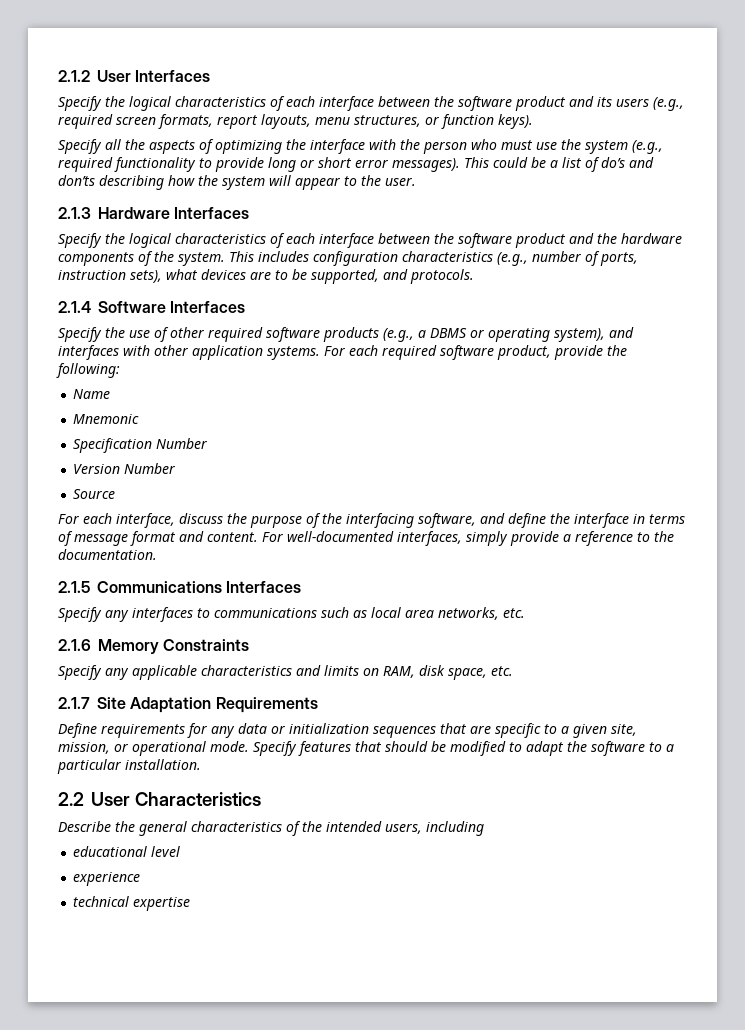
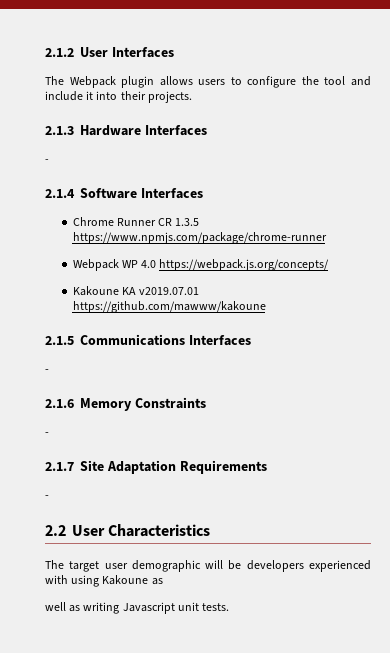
- Specify the logical characteristics of each interface between the software product and its users (e.g., required screen formats, report layouts, menu structures, or function keys).
- Specify all the aspects of optimizing the interface with the person who must use the system (e.g., required functionality to provide long or short error messages). This could be a list of do’s and don’ts describing how the system will appear to the user.
+ The Webpack plugin allows users to configure the tool and include it into their projects.
  2.1.3 Hardware Interfaces
- Specify the logical characteristics of each interface between the software product and the hardware components of the system. This includes configuration characteristics (e.g., number of ports, instruction sets), what devices are to be supported, and protocols.
+ -
  2.1.4 Software Interfaces
- Specify the use of other required software products (e.g., a DBMS or operating system), and interfaces with other application systems. For each required software product, provide the following:
- Name
- Mnemonic
- Specification Number
- Version Number
- Source
- For each interface, discuss the purpose of the interfacing software, and define the interface in terms of message format and content. For well-documented interfaces, simply provide a reference to the documentation.
+ Chrome Runner CR 1.3.5 https://www.npmjs.com/package/chrome-runner
+ Webpack WP 4.0 https://webpack.js.org/concepts/
+ Kakoune KA v2019.07.01 https://github.com/mawww/kakoune
  2.1.5 Communications Interfaces
- Specify any interfaces to communications such as local area networks, etc.
+ -
  2.1.6 Memory Constraints
- Specify any applicable characteristics and limits on RAM, disk space, etc.
+ -
  2.1.7 Site Adaptation Requirements
- Define requirements for any data or initialization sequences that are specific to a given site, mission, or operational mode. Specify features that should be modified to adapt the software to a particular installation.
+ -
  2.2 User Characteristics
- Describe the general characteristics of the intended users, including
- educational level
- experience
- technical expertise
+ The target user demographic will be developers experienced with using Kakoune as
+ well as writing Javascript unit tests.

